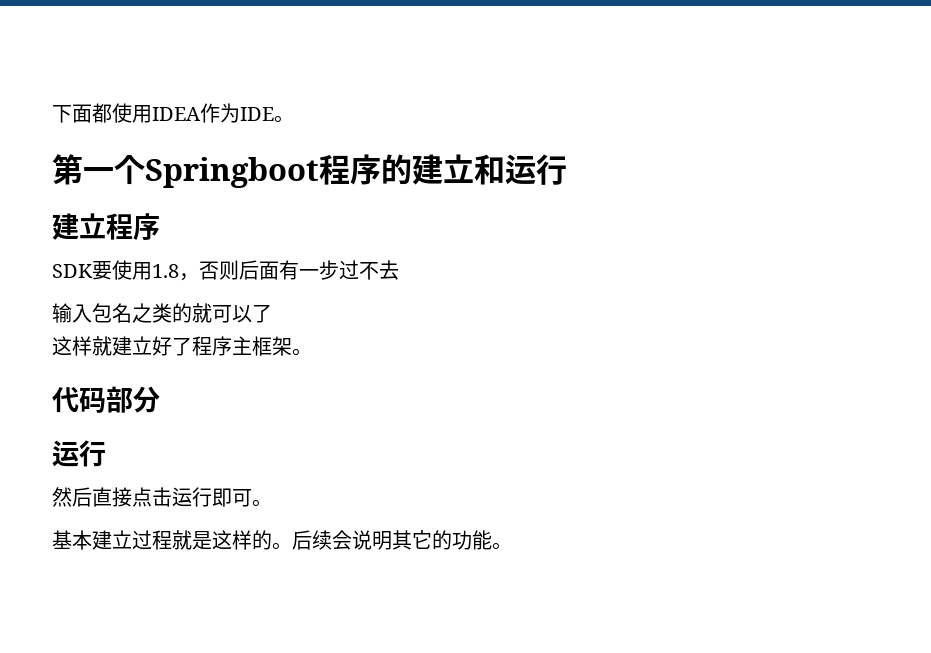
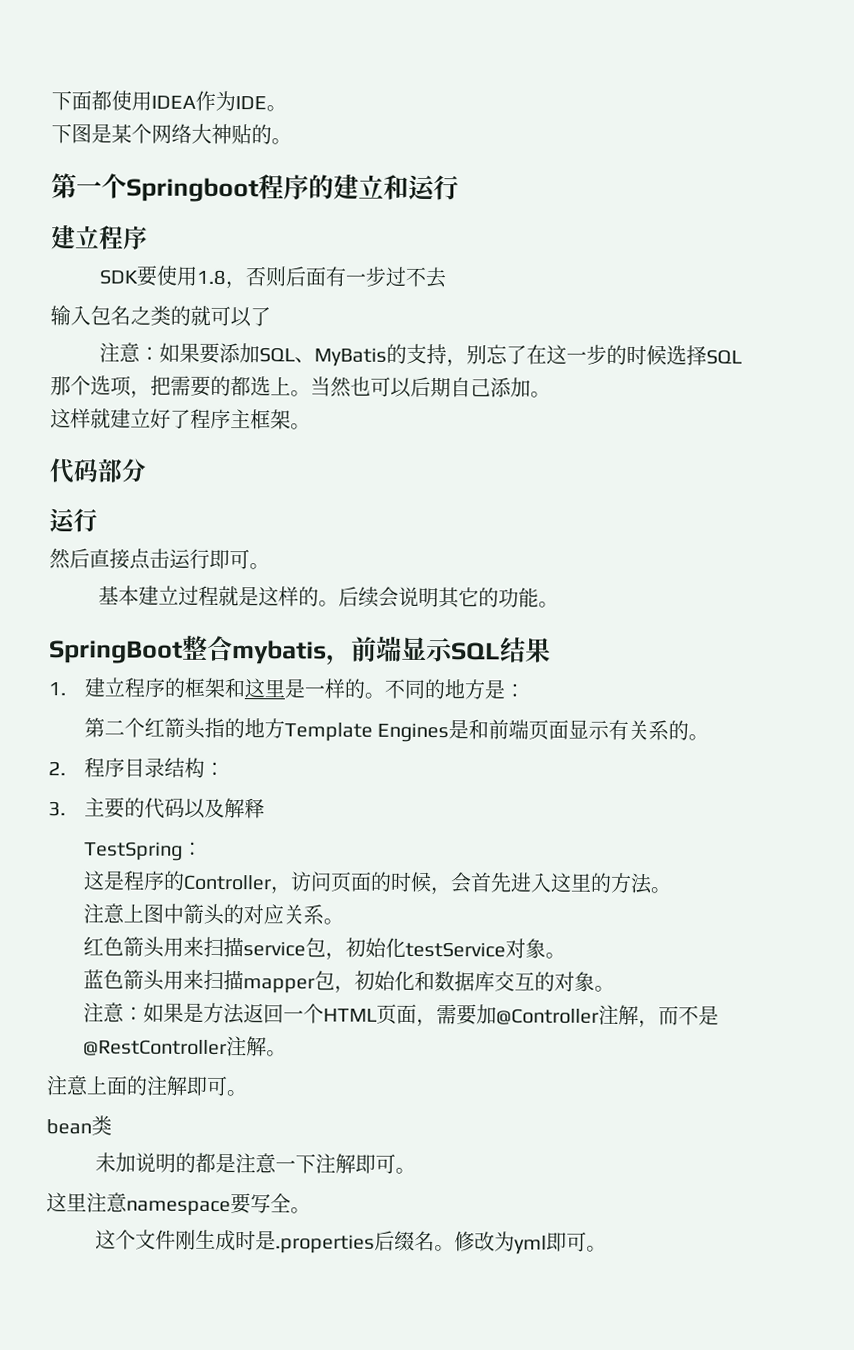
+ 下图是某个网络大神贴的。
+ 注意：如果要添加SQL、MyBatis的支持，别忘了在这一步的时候选择SQL那个选项，把需要的都选上。当然也可以后期自己添加。
+ SpringBoot整合mybatis，前端显示SQL结果
+ 1.建立程序的框架和这里是一样的。不同的地方是：
+ 第二个红箭头指的地方Template Engines是和前端页面显示有关系的。
+ 2.程序目录结构：
+ 3.主要的代码以及解释
+ TestSpring：
+ 这是程序的Controller，访问页面的时候，会首先进入这里的方法。
+ 注意上图中箭头的对应关系。
+ 红色箭头用来扫描service包，初始化testService对象。
+ 蓝色箭头用来扫描mapper包，初始化和数据库交互的对象。
+ 注意：如果是方法返回一个HTML页面，需要加@Controller注解，而不是@RestController注解。
+ 注意上面的注解即可。
+ bean类
+ 未加说明的都是注意一下注解即可。
+ 这里注意namespace要写全。
+ 这个文件刚生成时是.properties后缀名。修改为yml即可。

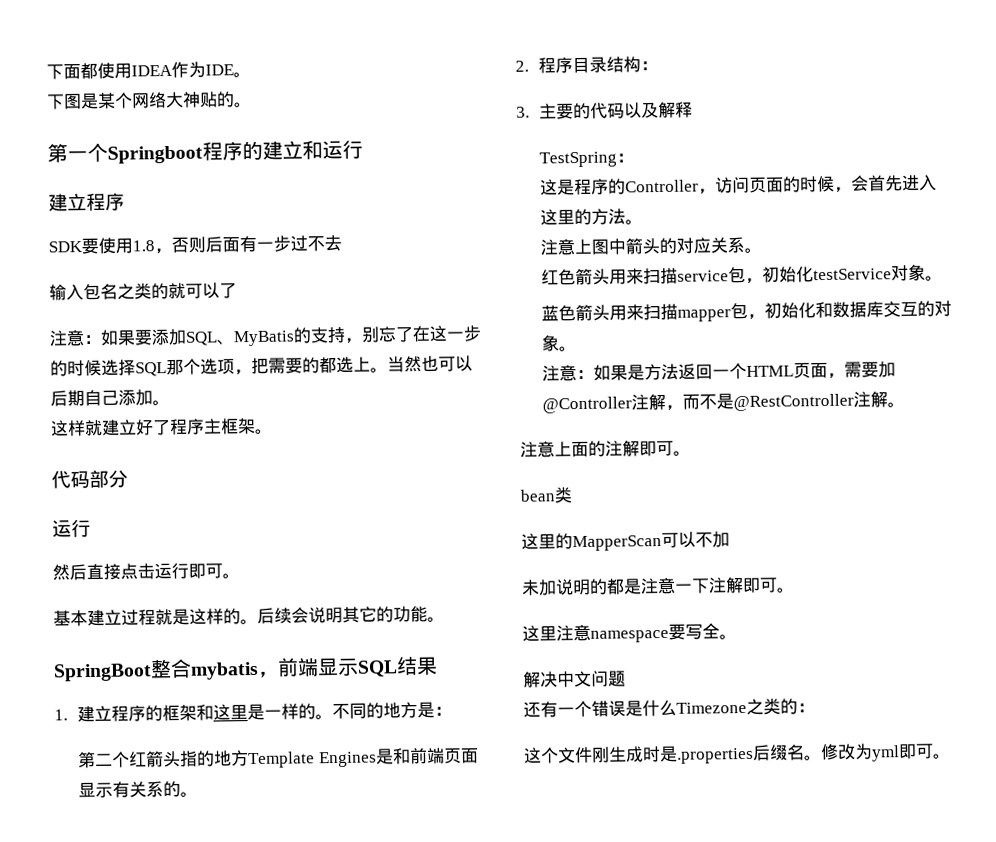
+ 这里的MapperScan可以不加
+ 解决中文问题
+ 还有一个错误是什么Timezone之类的：

